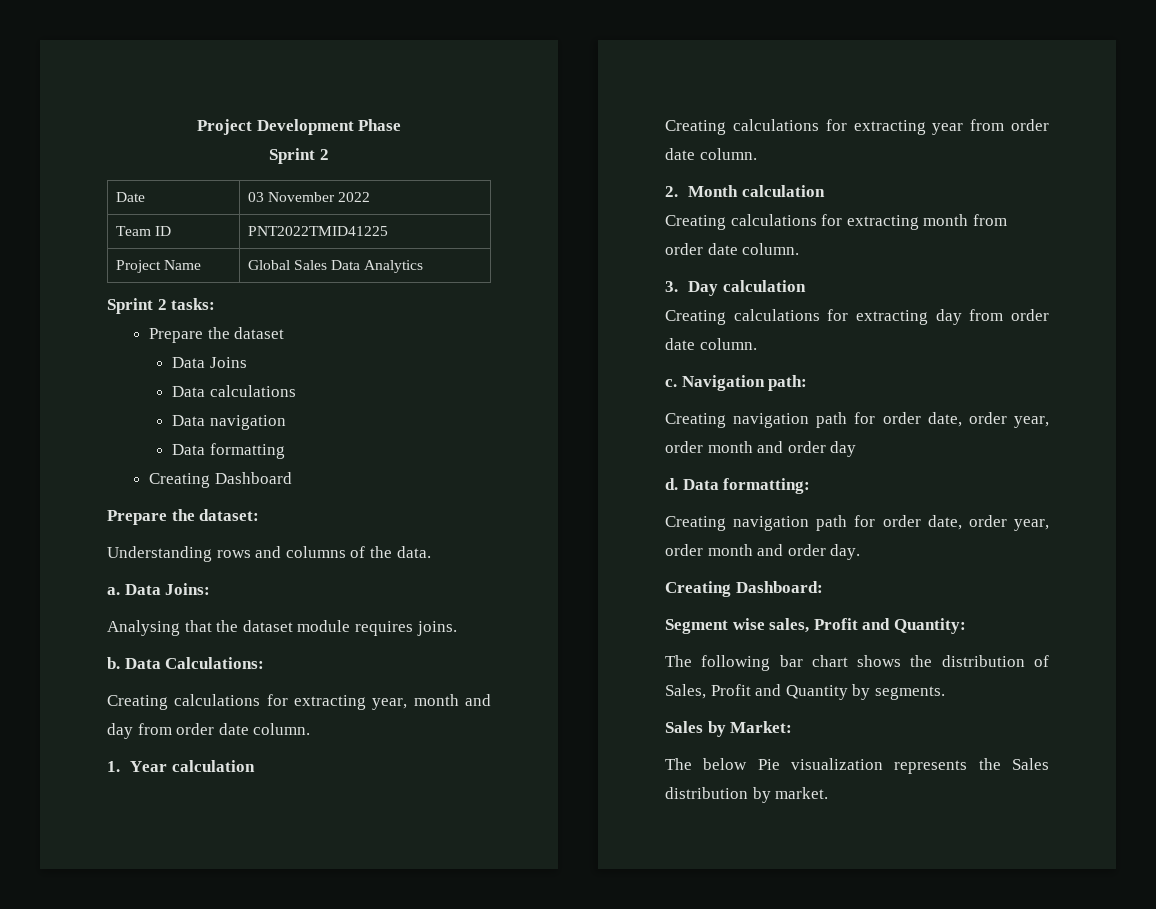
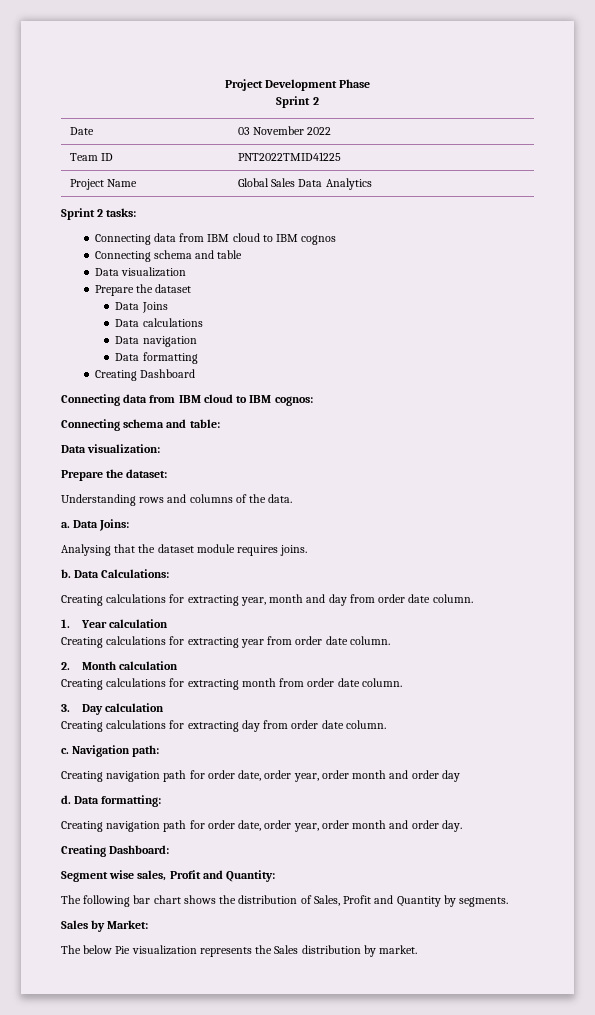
+ Connecting data from IBM cloud to IBM cognos
+ Connecting schema and table
+ Data visualization
+ Connecting data from IBM cloud to IBM cognos:
+ Connecting schema and table:
+ Data visualization:

